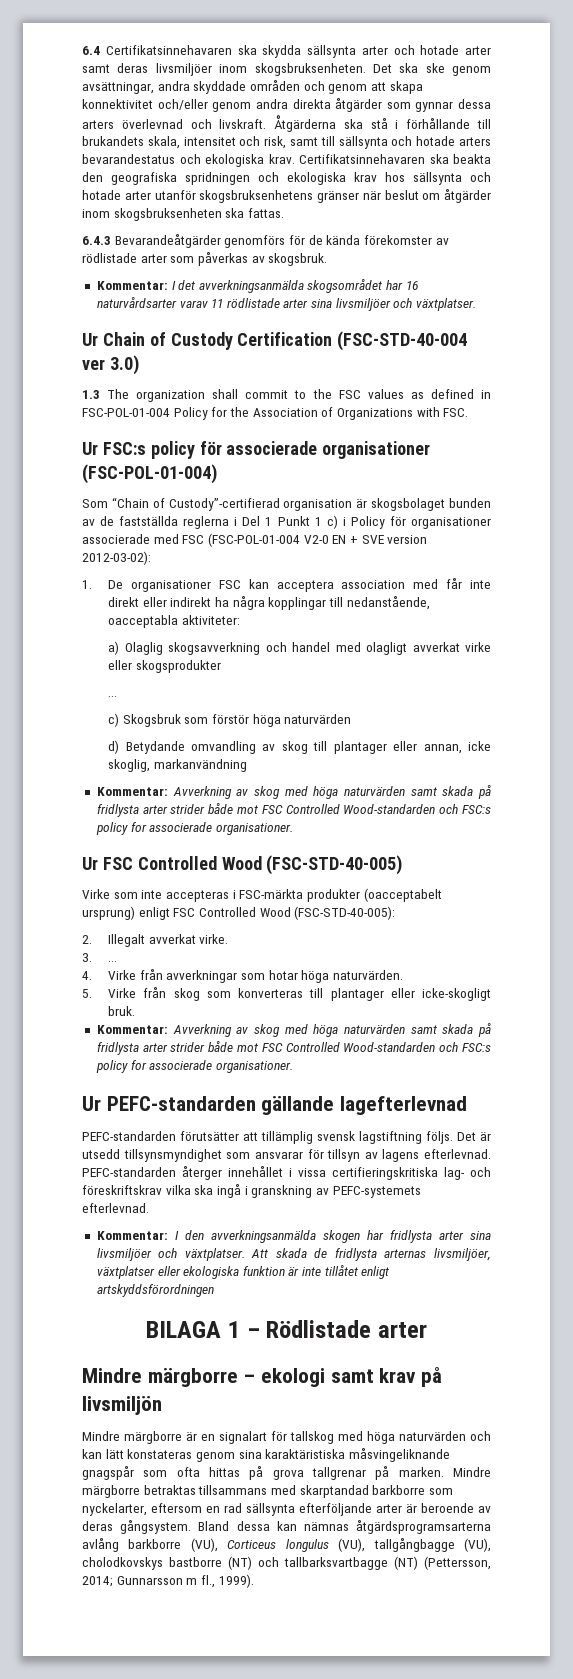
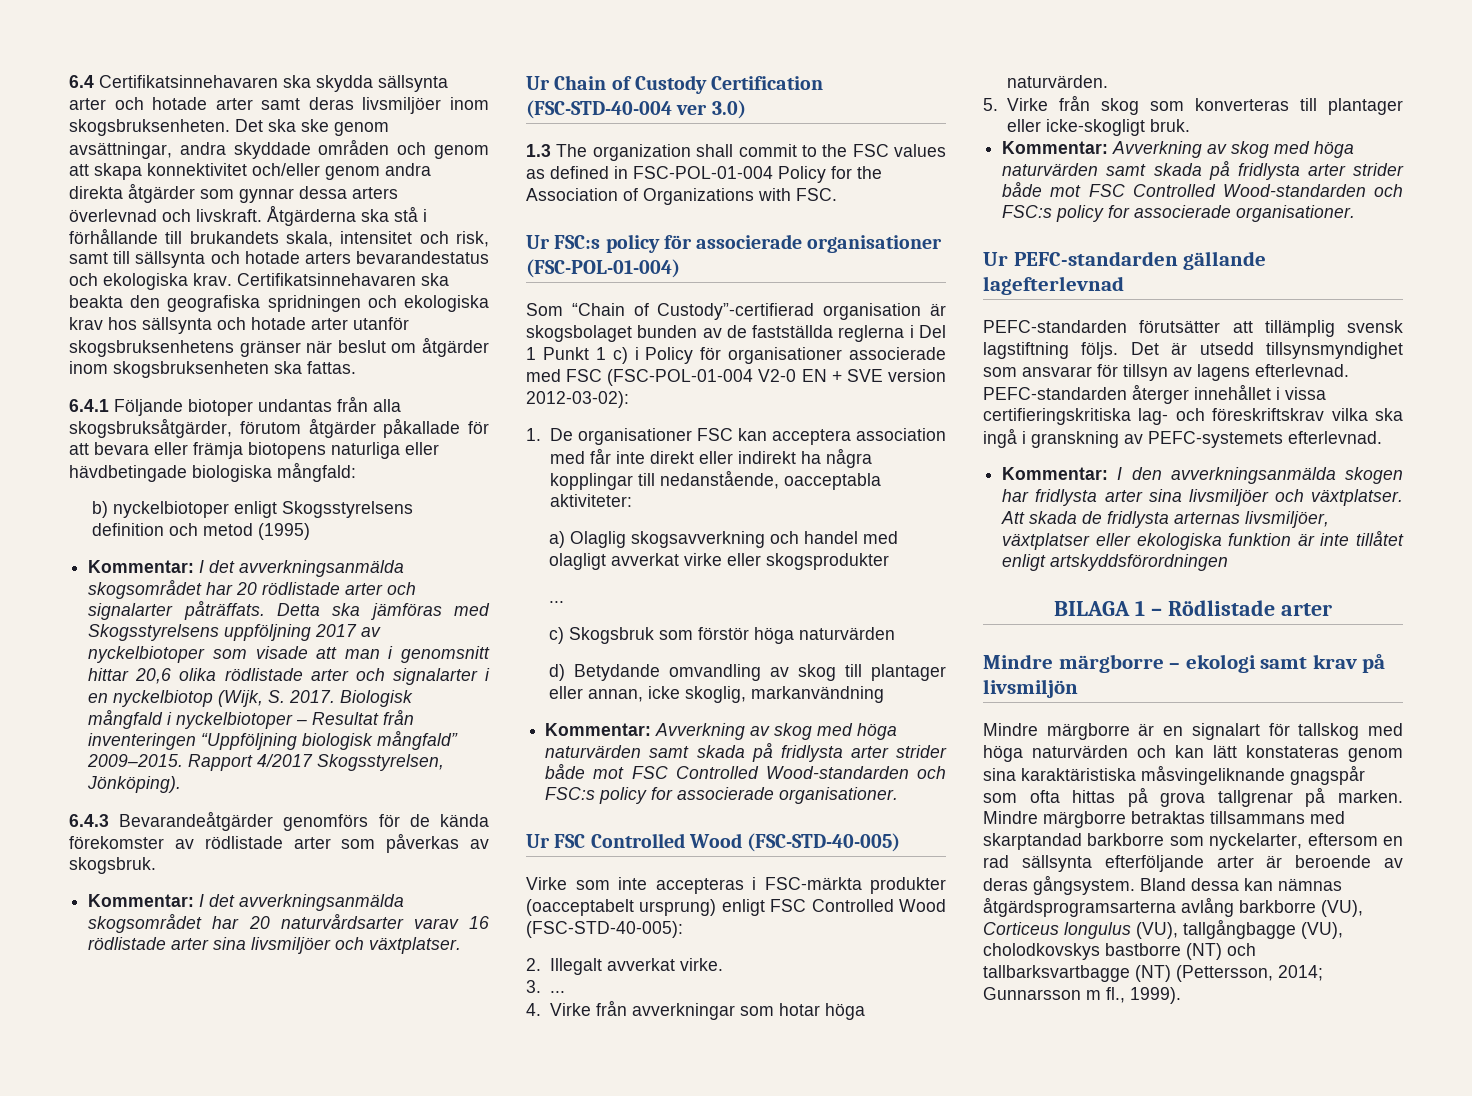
+ 6.4.1 Följande biotoper undantas från alla skogsbruksåtgärder, förutom åtgärder påkallade för att bevara eller främja biotopens naturliga eller hävdbetingade biologiska mångfald:
+ b) nyckelbiotoper enligt Skogsstyrelsens definition och metod (1995)
+ Kommentar: I det avverkningsanmälda skogsområdet har 20 rödlistade arter och signalarter påträffats. Detta ska jämföras med Skogsstyrelsens uppföljning 2017 av nyckelbiotoper som visade att man i genomsnitt hittar 20,6 olika rödlistade arter och signalarter i en nyckelbiotop (Wijk, S. 2017. Biologisk mångfald i nyckelbiotoper – Resultat från inventeringen “Uppföljning biologisk mångfald” 2009–2015. Rapport 4/2017 Skogsstyrelsen, Jönköping).
- Kommentar: I det avverkningsanmälda skogsområdet har 16 naturvårdsarter varav 11 rödlistade arter sina livsmiljöer och växtplatser.
+ Kommentar: I det avverkningsanmälda skogsområdet har 20 naturvårdsarter varav 16 rödlistade arter sina livsmiljöer och växtplatser.

